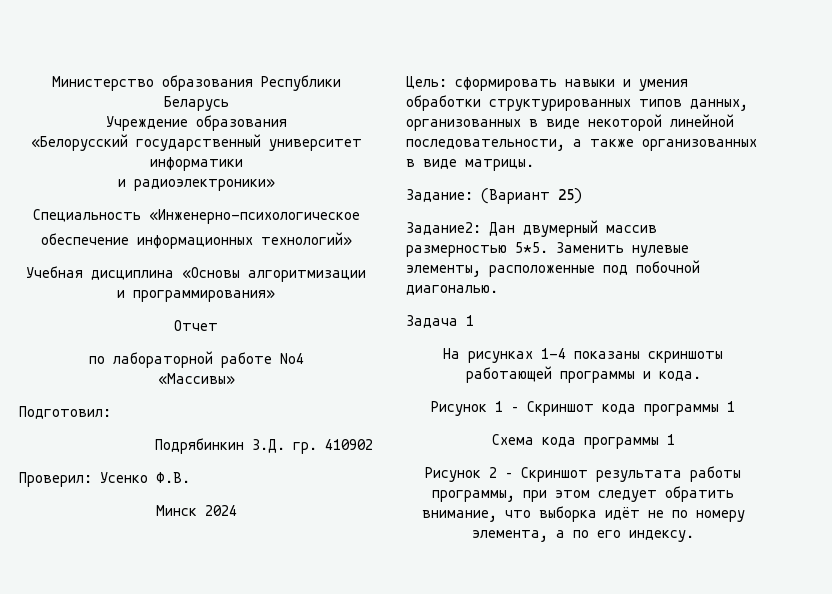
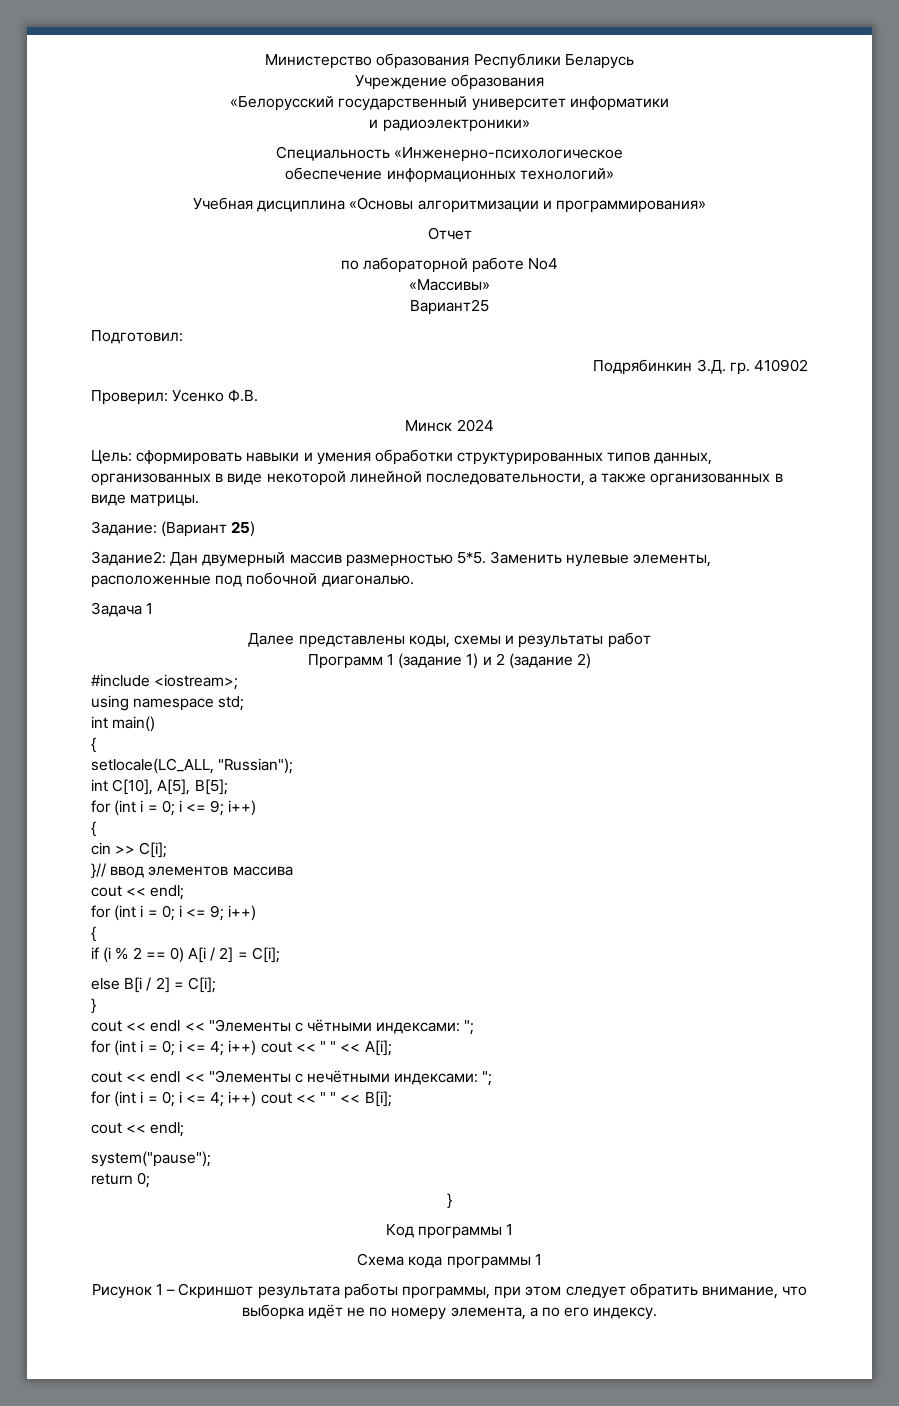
+ Вариант25
- На рисунках 1-4 показаны скриншоты работающей программы и кода.
- Рисунок 1 – Скриншот кода программы 1
+ Далее представлены коды, схемы и результаты работ
+ Программ 1 (задание 1) и 2 (задание 2)
+ #include <iostream>;
+ using namespace std;
+ int main()
+ {
+ setlocale(LC_ALL, "Russian");
+ int C[10], A[5], B[5];
+ for (int i = 0; i <= 9; i++)
+ {
+ cin >> C[i];
+ }// ввод элементов массива
+ cout << endl;
+ for (int i = 0; i <= 9; i++)
+ {
+ if (i % 2 == 0) A[i / 2] = C[i];
+ else B[i / 2] = C[i];
+ }
+ cout << endl << "Элементы с чётными индексами: ";
+ for (int i = 0; i <= 4; i++) cout << " " << A[i];
+ cout << endl << "Элементы с нечётными индексами: ";
+ for (int i = 0; i <= 4; i++) cout << " " << B[i];
+ cout << endl;
+ system("pause");
+ return 0;
+ }
+ Код программы 1
- Рисунок 2 – Скриншот результата работы программы, при этом следует обратить внимание, что выборка идёт не по номеру элемента, а по его индексу.
+ Рисунок 1 – Скриншот результата работы программы, при этом следует обратить внимание, что выборка идёт не по номеру элемента, а по его индексу.

